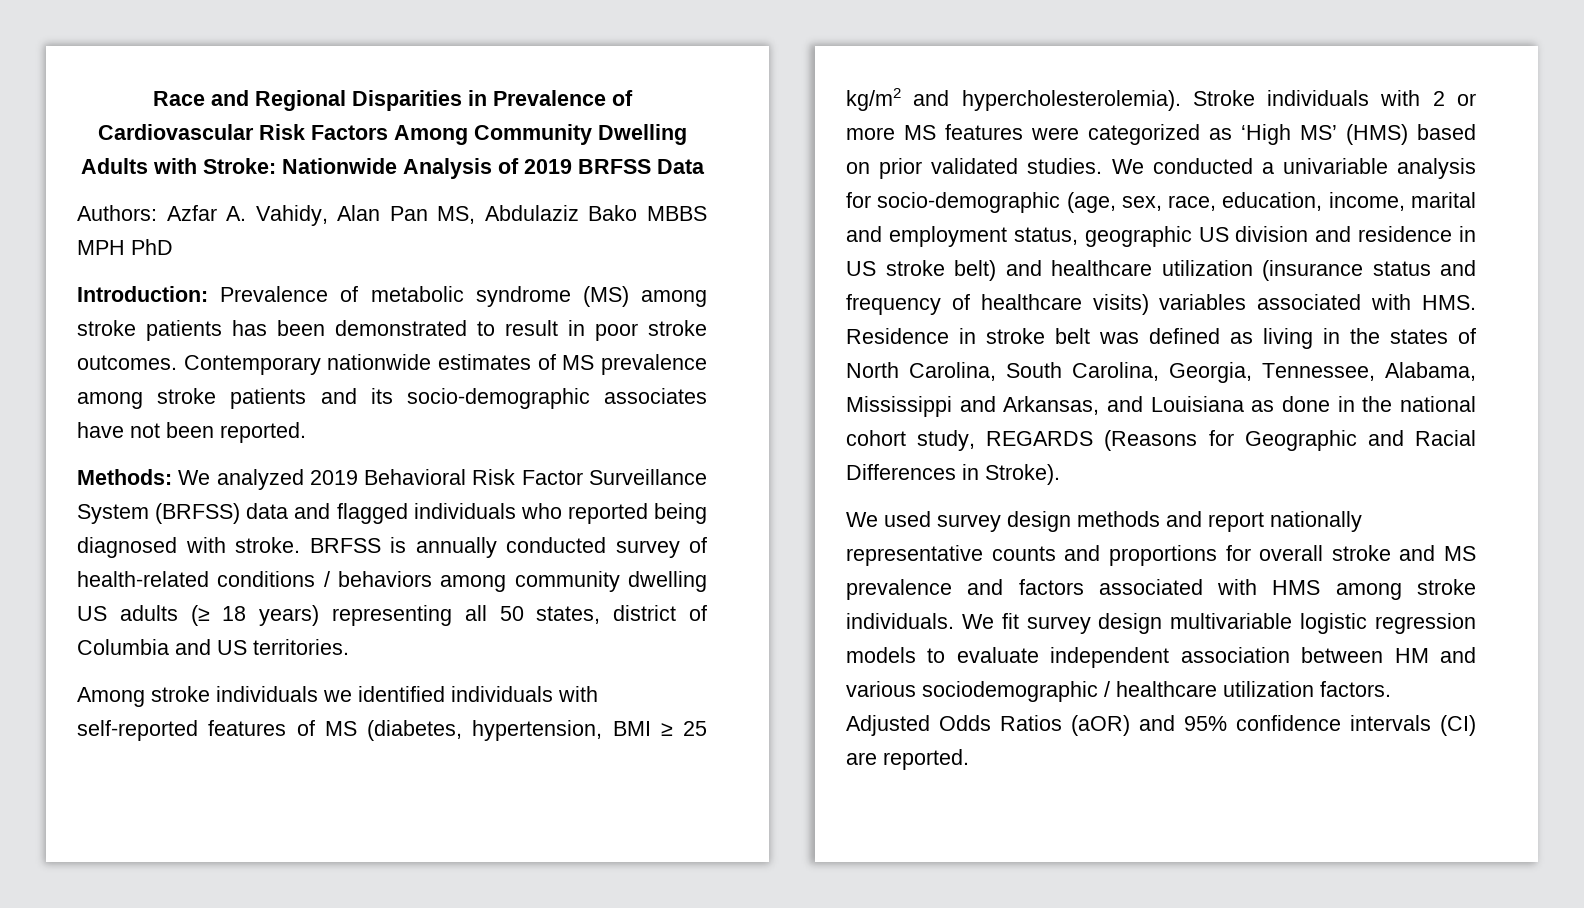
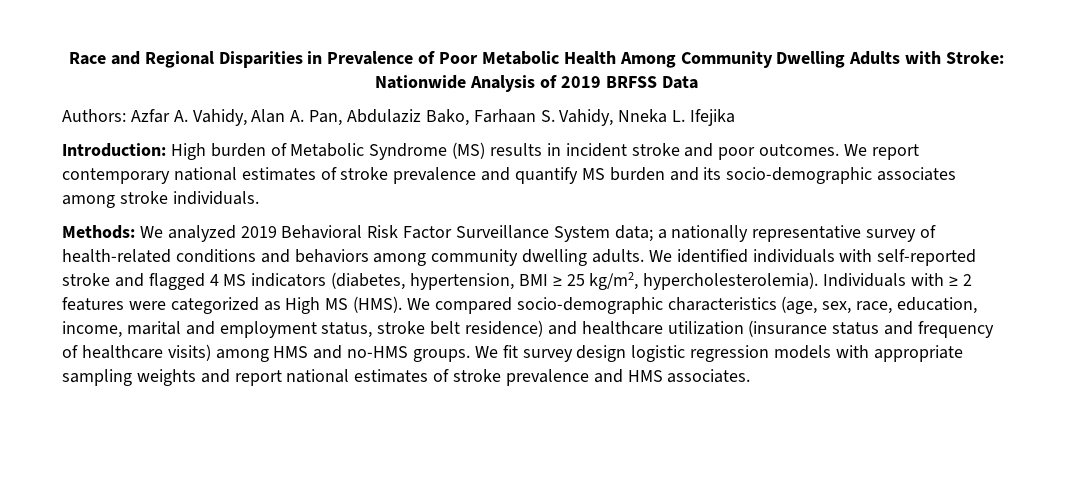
- Race and Regional Disparities in Prevalence of Cardiovascular Risk Factors Among Community Dwelling Adults with Stroke: Nationwide Analysis of 2019 BRFSS Data
+ Race and Regional Disparities in Prevalence of Poor Metabolic Health Among Community Dwelling Adults with Stroke: Nationwide Analysis of 2019 BRFSS Data
- Authors: Azfar A. Vahidy, Alan Pan MS, Abdulaziz Bako MBBS MPH PhD
- Introduction: Prevalence of metabolic syndrome (MS) among stroke patients has been demonstrated to result in poor stroke outcomes. Contemporary nationwide estimates of MS prevalence among stroke patients and its socio-demographic associates have not been reported.
+ Authors: Azfar A. Vahidy, Alan A. Pan, Abdulaziz Bako, Farhaan S. Vahidy, Nneka L. Ifejika
+ Introduction: High burden of Metabolic Syndrome (MS) results in incident stroke and poor outcomes. We report contemporary national estimates of stroke prevalence and quantify MS burden and its socio-demographic associates among stroke individuals.
- Methods: We analyzed 2019 Behavioral Risk Factor Surveillance System (BRFSS) data and flagged individuals who reported being diagnosed with stroke. BRFSS is annually conducted survey of health-related conditions / behaviors among community dwelling US adults (≥ 18 years) representing all 50 states, district of Columbia and US territories.
- Among stroke individuals we identified individuals with self-reported features of MS (diabetes, hypertension, BMI ≥ 25 kg/m2 and hypercholesterolemia). Stroke individuals with 2 or more MS features were categorized as ‘High MS’ (HMS) based on prior validated studies. We conducted a univariable analysis for socio-demographic (age, sex, race, education, income, marital and employment status, geographic US division and residence in US stroke belt) and healthcare utilization (insurance status and frequency of healthcare visits) variables associated with HMS. Residence in stroke belt was defined as living in the states of North Carolina, South Carolina, Georgia, Tennessee, Alabama, Mississippi and Arkansas, and Louisiana as done in the national cohort study, REGARDS (Reasons for Geographic and Racial Differences in Stroke).
- We used survey design methods and report nationally representative counts and proportions for overall stroke and MS prevalence and factors associated with HMS among stroke individuals.
+ Methods: We analyzed 2019 Behavioral Risk Factor Surveillance System data; a nationally representative survey of health-related conditions and behaviors among community dwelling adults. We identified individuals with self-reported stroke and flagged 4 MS indicators (diabetes, hypertension, BMI ≥ 25 kg/m2, hypercholesterolemia). Individuals with ≥ 2 features were categorized as High MS (HMS). We compared socio-demographic characteristics (age, sex, race, education, income, marital and employment status, stroke belt residence) and healthcare utilization (insurance status and frequency of healthcare visits) among HMS and no-HMS groups.
- We fit survey design multivariable logistic regression models to evaluate independent association between HM and various sociodemographic / healthcare utilization factors. Adjusted Odds Ratios (aOR) and 95% confidence intervals (CI) are reported.
+ We fit survey design logistic regression models with appropriate sampling weights and report national estimates of stroke prevalence and HMS associates.

